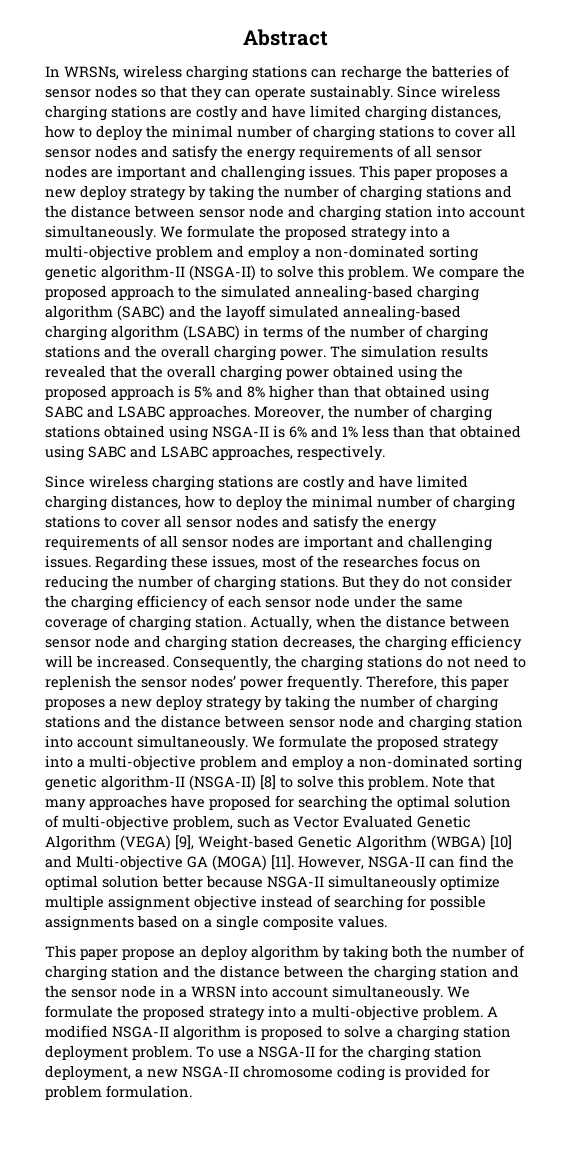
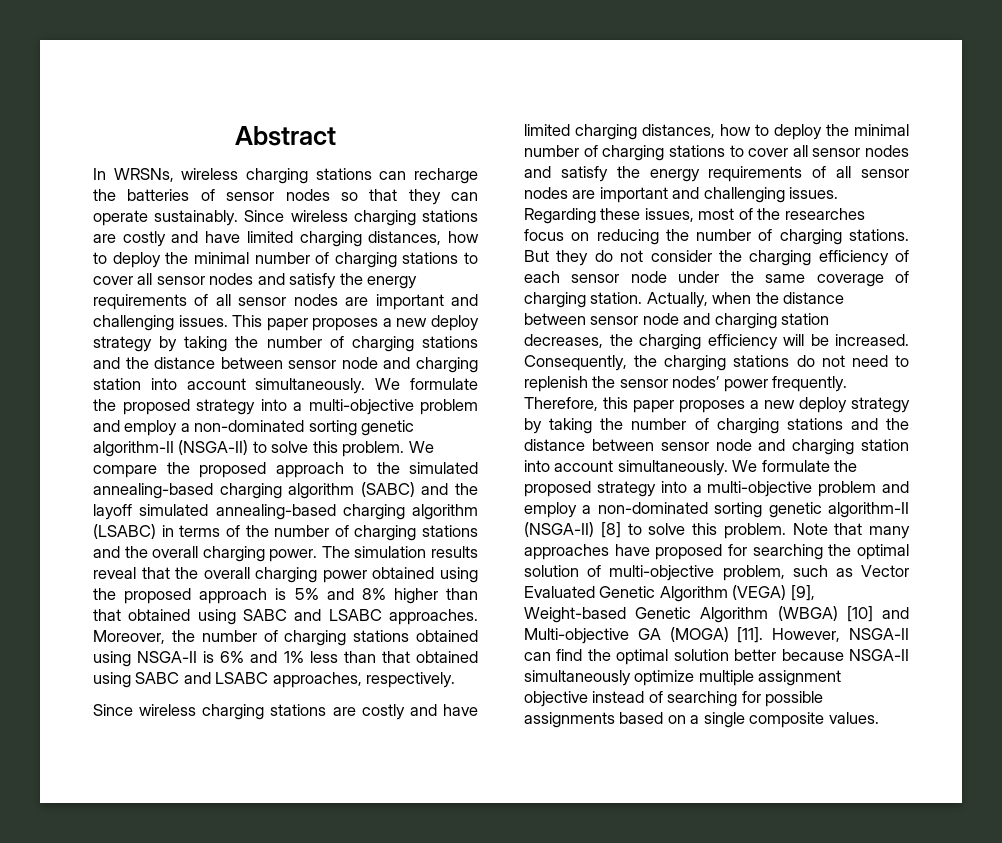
- The simulation results revealed that the overall charging power obtained using the proposed approach is 5% and 8% higher than that obtained using SABC and LSABC approaches.
+ The simulation results reveal that the overall charging power obtained using the proposed approach is 5% and 8% higher than that obtained using SABC and LSABC approaches.
- This paper propose an deploy algorithm by taking both the number of charging station and the distance between the charging station and the sensor node in a WRSN into account simultaneously. We formulate the proposed strategy into a multi-objective problem. A modified NSGA-II algorithm is proposed to solve a charging station deployment problem. To use a NSGA-II for the charging station deployment, a new NSGA-II chromosome coding is provided for problem formulation.

